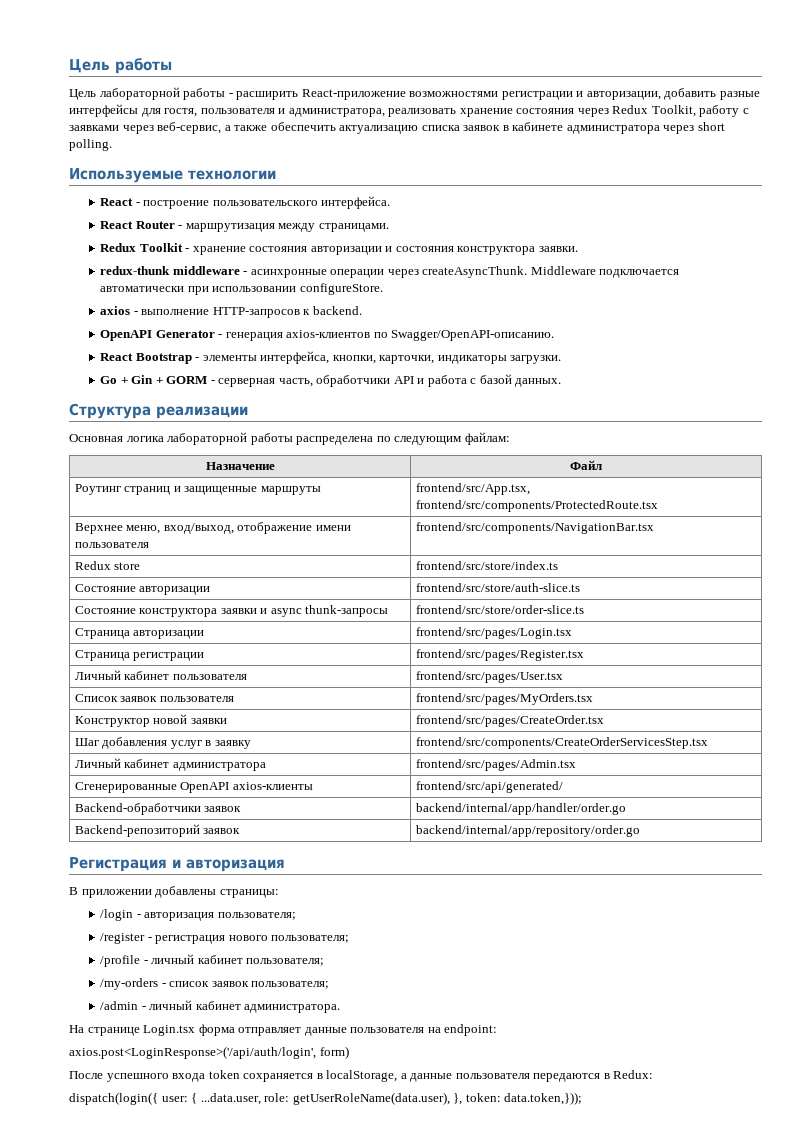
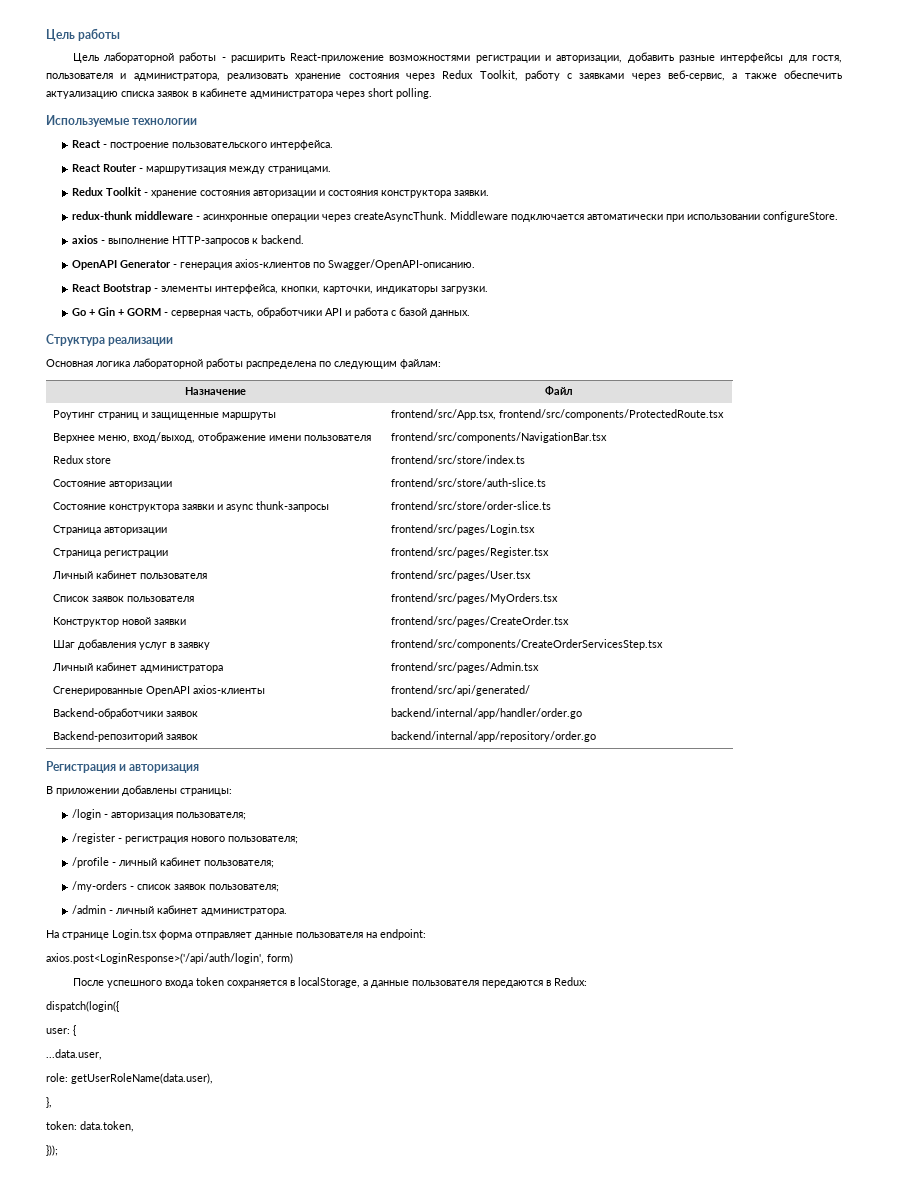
- dispatch(login({ user: { ...data.user, role: getUserRoleName(data.user), }, token: data.token,}));
+ dispatch(login({
+ user: {
+ ...data.user,
+ role: getUserRoleName(data.user),
+ },
+ token: data.token,
+ }));

